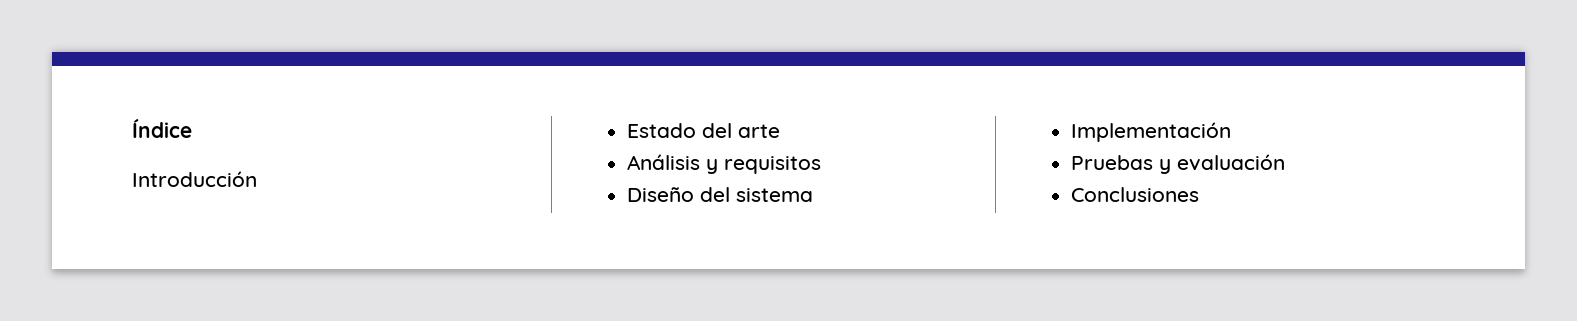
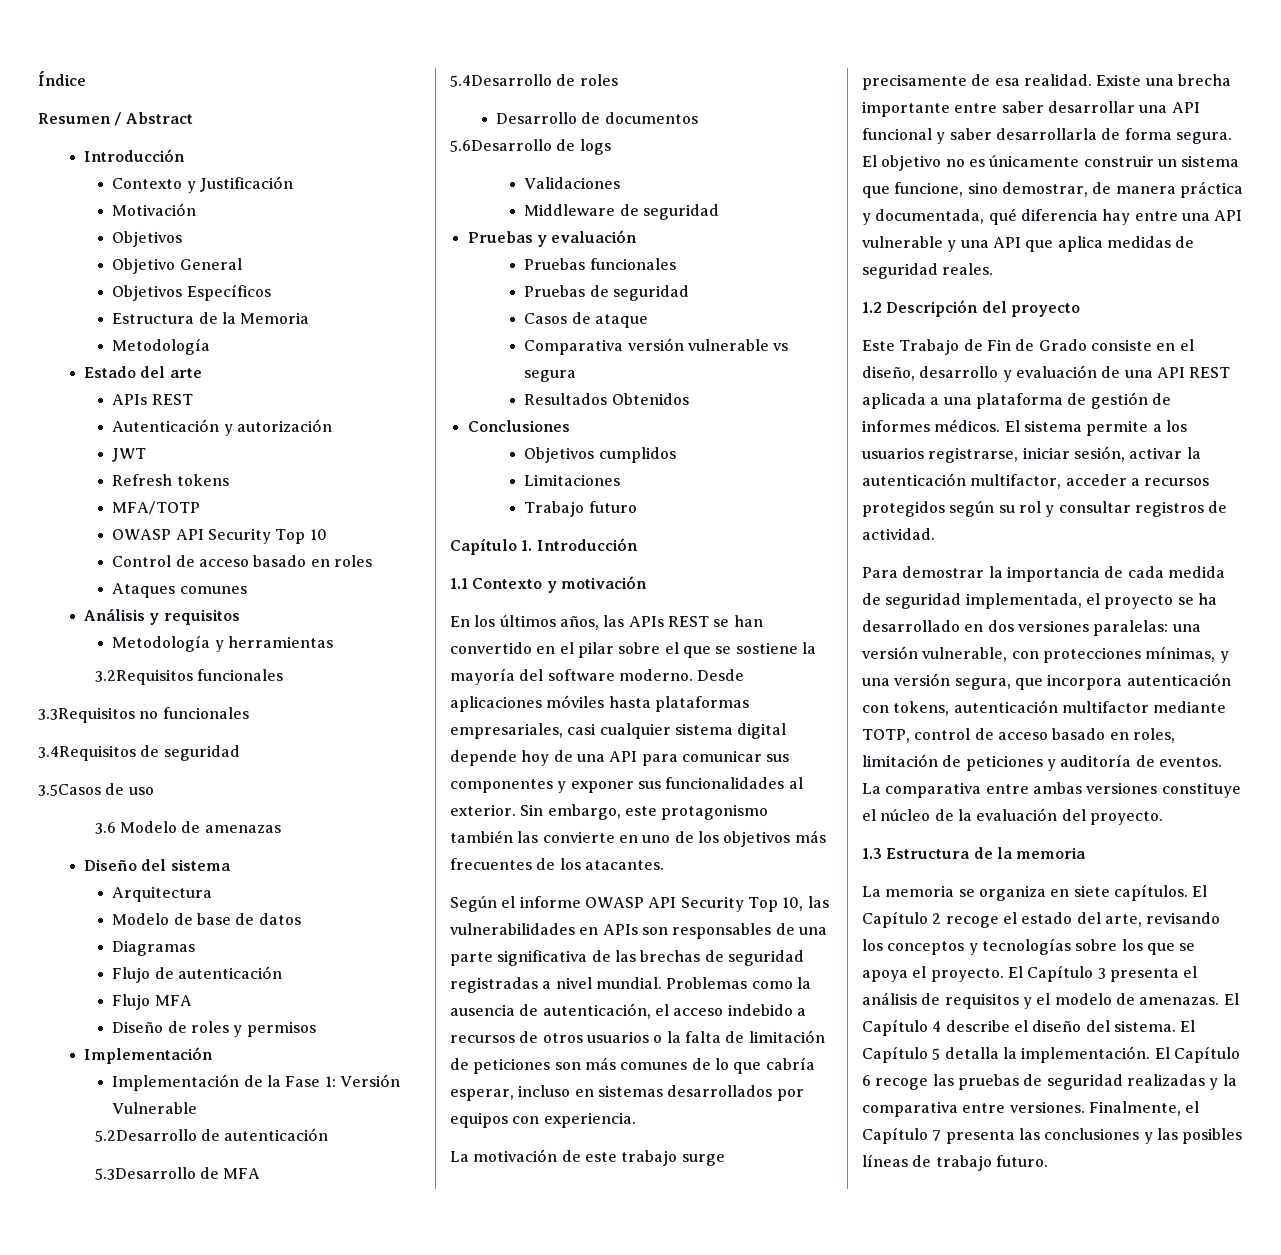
+ Resumen / Abstract
  Introducción
+ Contexto y Justificación
+ Motivación
+ Objetivos
+ Objetivo General
+ Objetivos Específicos
+ Estructura de la Memoria
+ Metodología
  Estado del arte
+ APIs REST
+ Autenticación y autorización
+ JWT
+ Refresh tokens
+ MFA/TOTP
+ OWASP API Security Top 10
+ Control de acceso basado en roles
+ Ataques comunes
  Análisis y requisitos
+ Metodología y herramientas
+ 3.2Requisitos funcionales
+ 3.3Requisitos no funcionales
+ 3.4Requisitos de seguridad
+ 3.5Casos de uso
+ 3.6 Modelo de amenazas
  Diseño del sistema
+ Arquitectura
+ Modelo de base de datos
+ Diagramas
+ Flujo de autenticación
+ Flujo MFA
+ Diseño de roles y permisos
  Implementación
+ Implementación de la Fase 1: Versión Vulnerable
+ 5.2Desarrollo de autenticación
+ 5.3Desarrollo de MFA
+ 5.4Desarrollo de roles
+ Desarrollo de documentos
+ 5.6Desarrollo de logs
+ Validaciones
+ Middleware de seguridad
  Pruebas y evaluación
+ Pruebas funcionales
+ Pruebas de seguridad
+ Casos de ataque
+ Comparativa versión vulnerable vs segura
+ Resultados Obtenidos
  Conclusiones
+ Objetivos cumplidos
+ Limitaciones
+ Trabajo futuro
+ Capítulo 1. Introducción
+ 1.1 Contexto y motivación
+ En los últimos años, las APIs REST se han convertido en el pilar sobre el que se sostiene la mayoría del software moderno. Desde aplicaciones móviles hasta plataformas empresariales, casi cualquier sistema digital depende hoy de una API para comunicar sus componentes y exponer sus funcionalidades al exterior. Sin embargo, este protagonismo también las convierte en uno de los objetivos más frecuentes de los atacantes.
+ Según el informe OWASP API Security Top 10, las vulnerabilidades en APIs son responsables de una parte significativa de las brechas de seguridad registradas a nivel mundial. Problemas como la ausencia de autenticación, el acceso indebido a recursos de otros usuarios o la falta de limitación de peticiones son más comunes de lo que cabría esperar, incluso en sistemas desarrollados por equipos con experiencia.
+ La motivación de este trabajo surge precisamente de esa realidad. Existe una brecha importante entre saber desarrollar una API funcional y saber desarrollarla de forma segura. El objetivo no es únicamente construir un sistema que funcione, sino demostrar, de manera práctica y documentada, qué diferencia hay entre una API vulnerable y una API que aplica medidas de seguridad reales.
+ 1.2 Descripción del proyecto
+ Este Trabajo de Fin de Grado consiste en el diseño, desarrollo y evaluación de una API REST aplicada a una plataforma de gestión de informes médicos. El sistema permite a los usuarios registrarse, iniciar sesión, activar la autenticación multifactor, acceder a recursos protegidos según su rol y consultar registros de actividad.
+ Para demostrar la importancia de cada medida de seguridad implementada, el proyecto se ha desarrollado en dos versiones paralelas: una versión vulnerable, con protecciones mínimas, y una versión segura, que incorpora autenticación con tokens, autenticación multifactor mediante TOTP, control de acceso basado en roles, limitación de peticiones y auditoría de eventos. La comparativa entre ambas versiones constituye el núcleo de la evaluación del proyecto.
+ 1.3 Estructura de la memoria
+ La memoria se organiza en siete capítulos. El Capítulo 2 recoge el estado del arte, revisando los conceptos y tecnologías sobre los que se apoya el proyecto. El Capítulo 3 presenta el análisis de requisitos y el modelo de amenazas. El Capítulo 4 describe el diseño del sistema. El Capítulo 5 detalla la implementación. El Capítulo 6 recoge las pruebas de seguridad realizadas y la comparativa entre versiones. Finalmente, el Capítulo 7 presenta las conclusiones y las posibles líneas de trabajo futuro.

